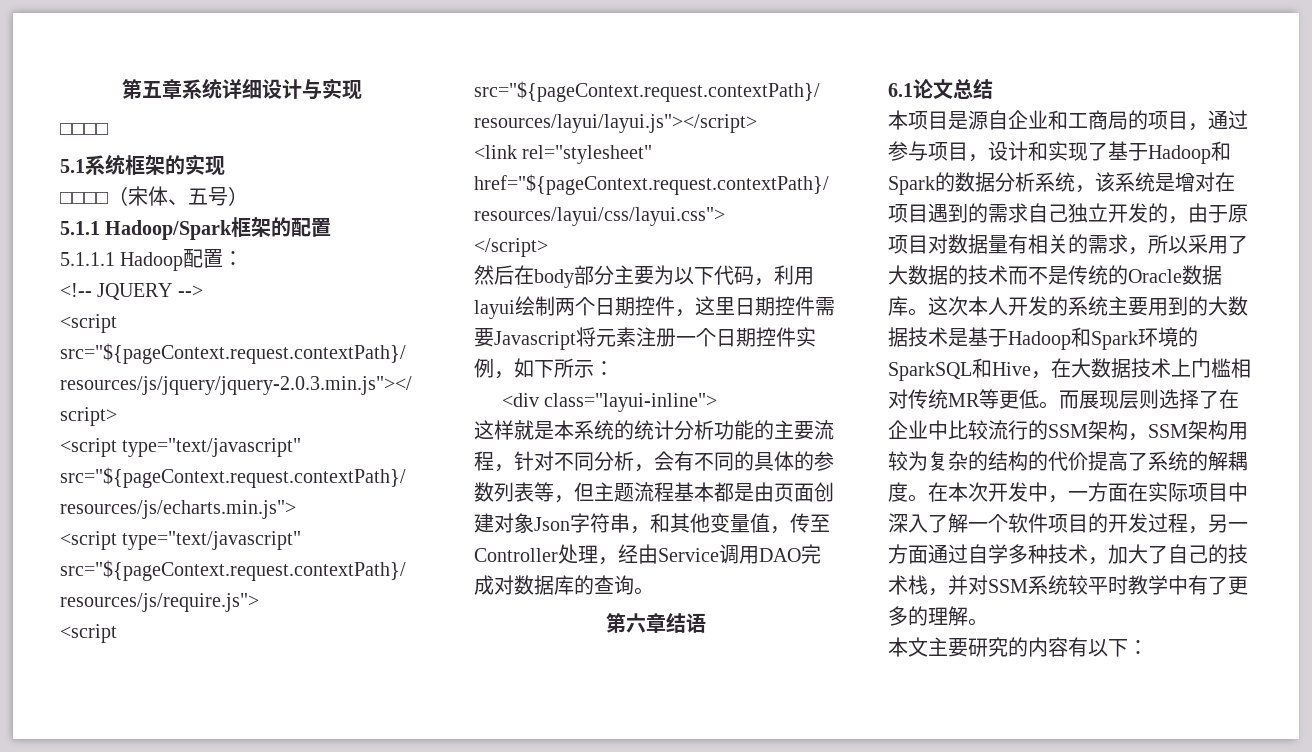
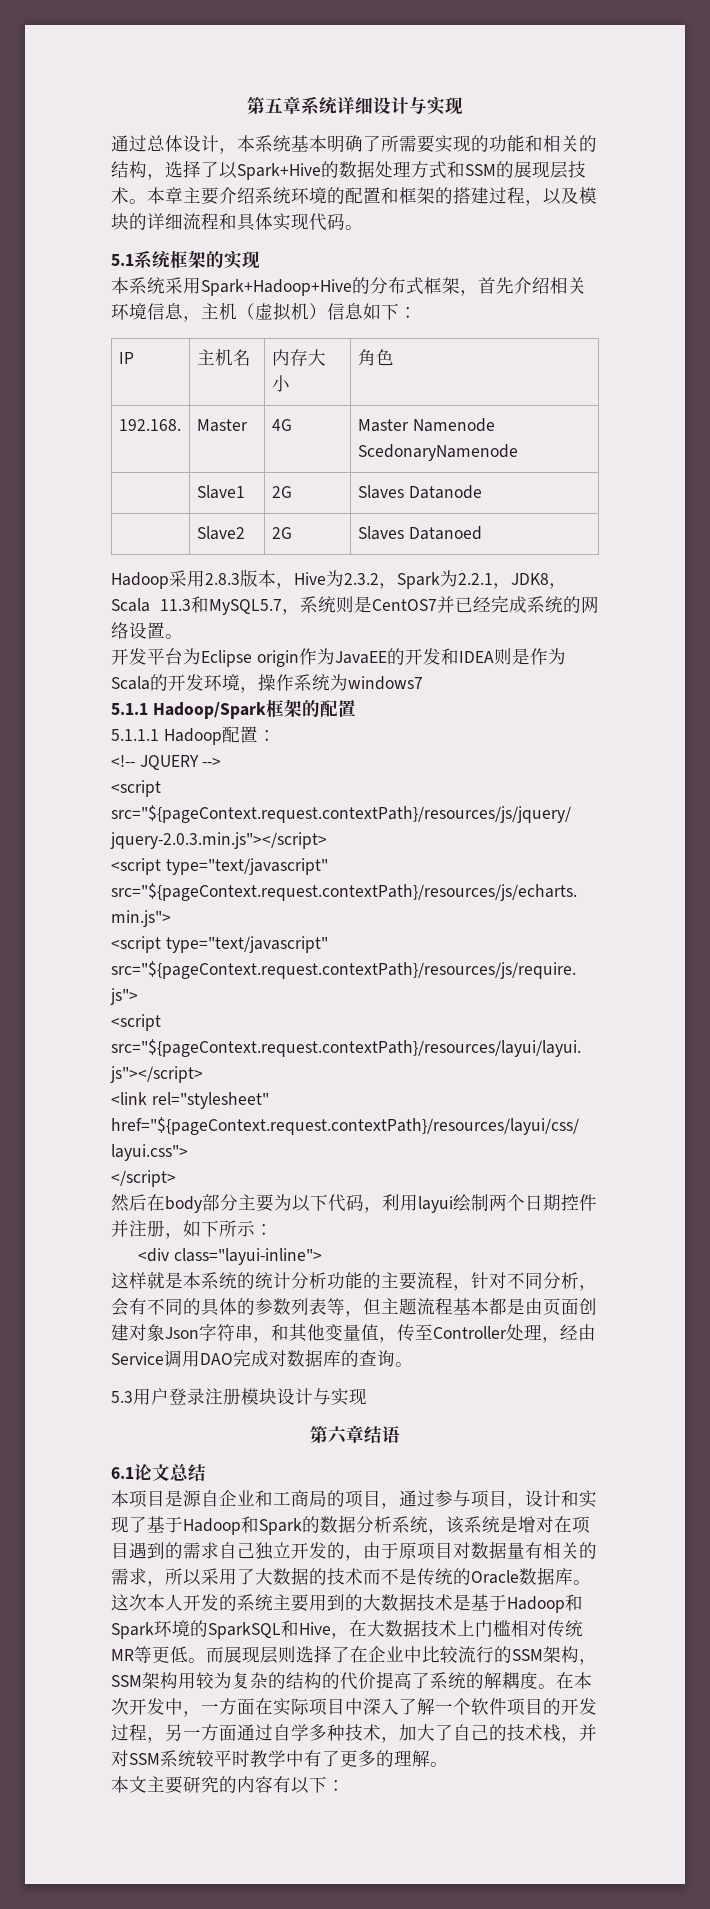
  第五章系统详细设计与实现
- □□□□
+ 通过总体设计，本系统基本明确了所需要实现的功能和相关的结构，选择了以Spark+Hive的数据处理方式和SSM的展现层技术。本章主要介绍系统环境的配置和框架的搭建过程，以及模块的详细流程和具体实现代码。
- □□□□（宋体、五号）
+ 本系统采用Spark+Hadoop+Hive的分布式框架，首先介绍相关环境信息，主机（虚拟机）信息如下：
+ IP | 主机名 | 内存大小 | 角色
+ 192.168. | Master | 4G | Master Namenode ScedonaryNamenode
+ | Slave1 | 2G | Slaves Datanode
+ | Slave2 | 2G | Slaves Datanoed
+ Hadoop采用2.8.3版本，Hive为2.3.2，Spark为2.2.1，JDK8，Scala 11.3和MySQL5.7，系统则是CentOS7并已经完成系统的网络设置。
+ 开发平台为Eclipse origin作为JavaEE的开发和IDEA则是作为Scala的开发环境，操作系统为windows7
- 然后在body部分主要为以下代码，利用layui绘制两个日期控件，这里日期控件需要Javascript将元素注册一个日期控件实例，如下所示：
+ 然后在body部分主要为以下代码，利用layui绘制两个日期控件并注册，如下所示：
+ 5.3用户登录注册模块设计与实现

